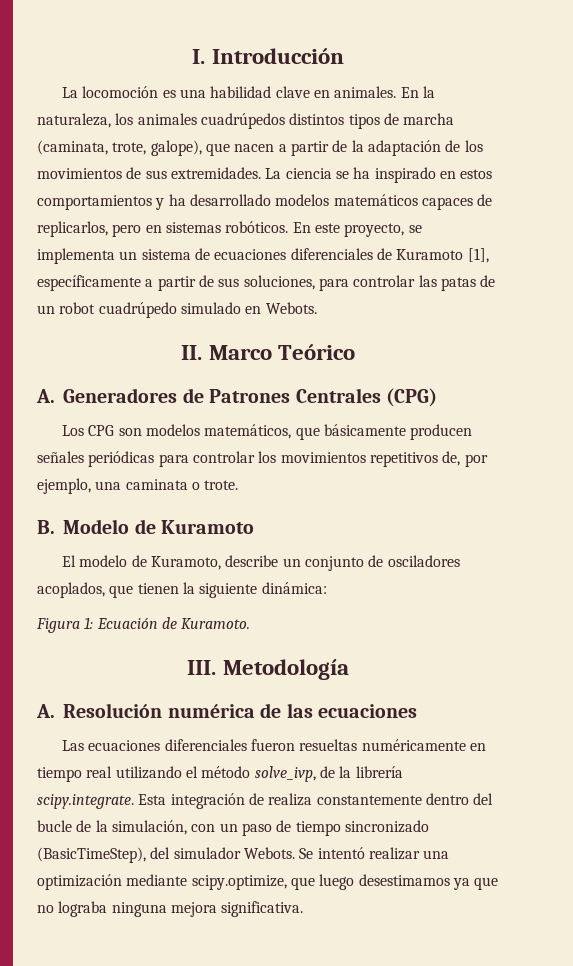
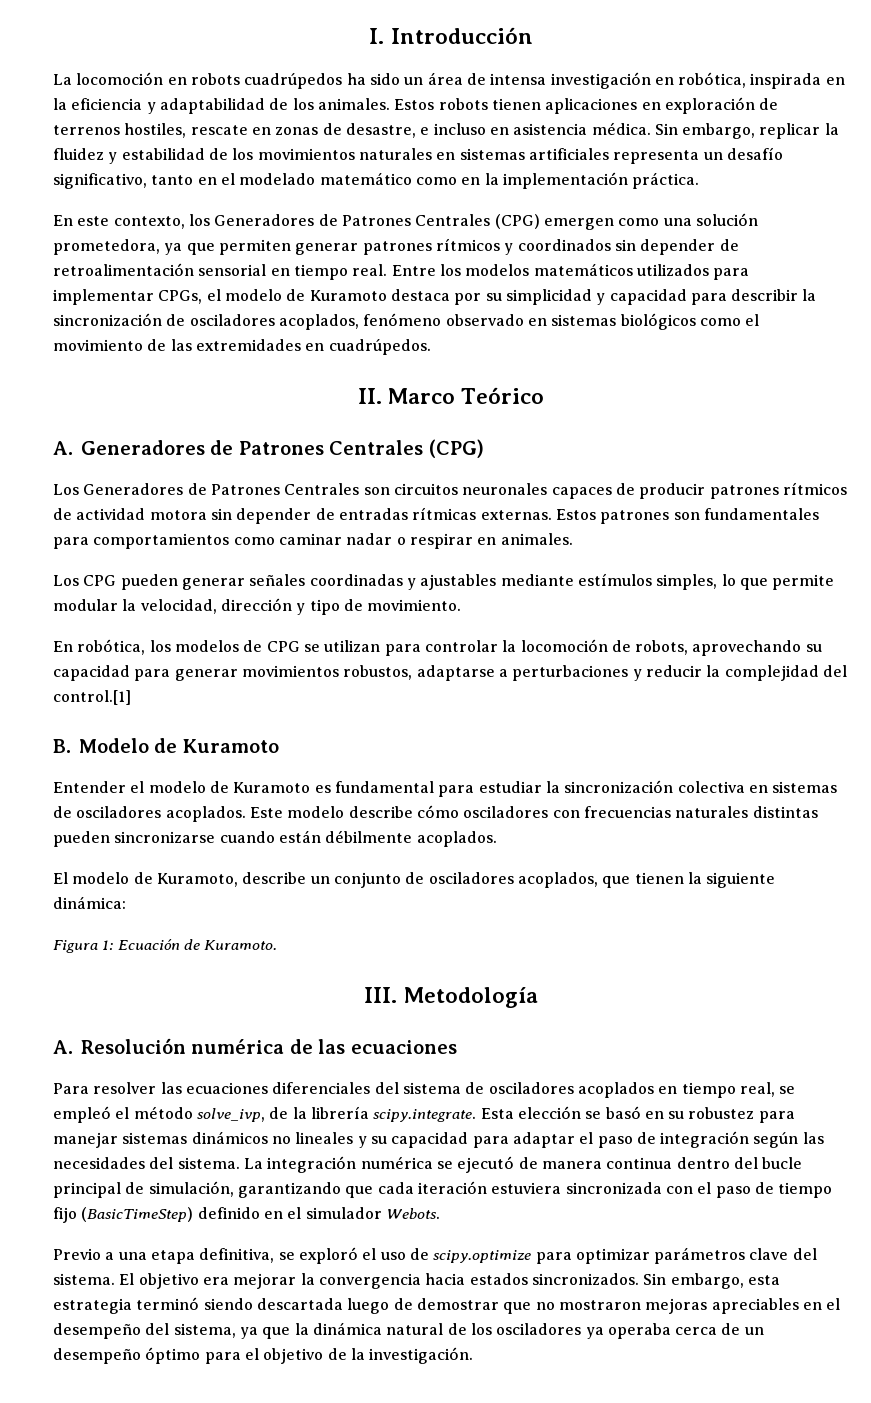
- La locomoción es una habilidad clave en animales. En la naturaleza, los animales cuadrúpedos distintos tipos de marcha (caminata, trote, galope), que nacen a partir de la adaptación de los movimientos de sus extremidades. La ciencia se ha inspirado en estos comportamientos y ha desarrollado modelos matemáticos capaces de replicarlos, pero en sistemas robóticos. En este proyecto, se implementa un sistema de ecuaciones diferenciales de Kuramoto [1], específicamente a partir de sus soluciones, para controlar las patas de un robot cuadrúpedo simulado en Webots.
+ La locomoción en robots cuadrúpedos ha sido un área de intensa investigación en robótica, inspirada en la eficiencia y adaptabilidad de los animales. Estos robots tienen aplicaciones en exploración de terrenos hostiles, rescate en zonas de desastre, e incluso en asistencia médica. Sin embargo, replicar la fluidez y estabilidad de los movimientos naturales en sistemas artificiales representa un desafío significativo, tanto en el modelado matemático como en la implementación práctica.
+ En este contexto, los Generadores de Patrones Centrales (CPG) emergen como una solución prometedora, ya que permiten generar patrones rítmicos y coordinados sin depender de retroalimentación sensorial en tiempo real. Entre los modelos matemáticos utilizados para implementar CPGs, el modelo de Kuramoto destaca por su simplicidad y capacidad para describir la sincronización de osciladores acoplados, fenómeno observado en sistemas biológicos como el movimiento de las extremidades en cuadrúpedos.
- Los CPG son modelos matemáticos, que básicamente producen señales periódicas para controlar los movimientos repetitivos de, por ejemplo, una caminata o trote.
+ Los Generadores de Patrones Centrales son circuitos neuronales capaces de producir patrones rítmicos de actividad motora sin depender de entradas rítmicas externas. Estos patrones son fundamentales para comportamientos como caminar nadar o respirar en animales.
+ Los CPG pueden generar señales coordinadas y ajustables mediante estímulos simples, lo que permite modular la velocidad, dirección y tipo de movimiento.
+ En robótica, los modelos de CPG se utilizan para controlar la locomoción de robots, aprovechando su capacidad para generar movimientos robustos, adaptarse a perturbaciones y reducir la complejidad del control.[1]
  B. Modelo de Kuramoto
+ Entender el modelo de Kuramoto es fundamental para estudiar la sincronización colectiva en sistemas de osciladores acoplados. Este modelo describe cómo osciladores con frecuencias naturales distintas pueden sincronizarse cuando están débilmente acoplados.
- Las ecuaciones diferenciales fueron resueltas numéricamente en tiempo real utilizando el método solve_ivp, de la librería scipy.integrate. Esta integración de realiza constantemente dentro del bucle de la simulación, con un paso de tiempo sincronizado (BasicTimeStep), del simulador Webots. Se intentó realizar una optimización mediante scipy.optimize, que luego desestimamos ya que no lograba ninguna mejora significativa.
+ Para resolver las ecuaciones diferenciales del sistema de osciladores acoplados en tiempo real, se empleó el método solve_ivp, de la librería scipy.integrate. Esta elección se basó en su robustez para manejar sistemas dinámicos no lineales y su capacidad para adaptar el paso de integración según las necesidades del sistema. La integración numérica se ejecutó de manera continua dentro del bucle principal de simulación, garantizando que cada iteración estuviera sincronizada con el paso de tiempo fijo (BasicTimeStep) definido en el simulador Webots.
+ Previo a una etapa definitiva, se exploró el uso de scipy.optimize para optimizar parámetros clave del sistema. El objetivo era mejorar la convergencia hacia estados sincronizados. Sin embargo, esta estrategia terminó siendo descartada luego de demostrar que no mostraron mejoras apreciables en el desempeño del sistema, ya que la dinámica natural de los osciladores ya operaba cerca de un desempeño óptimo para el objetivo de la investigación.

